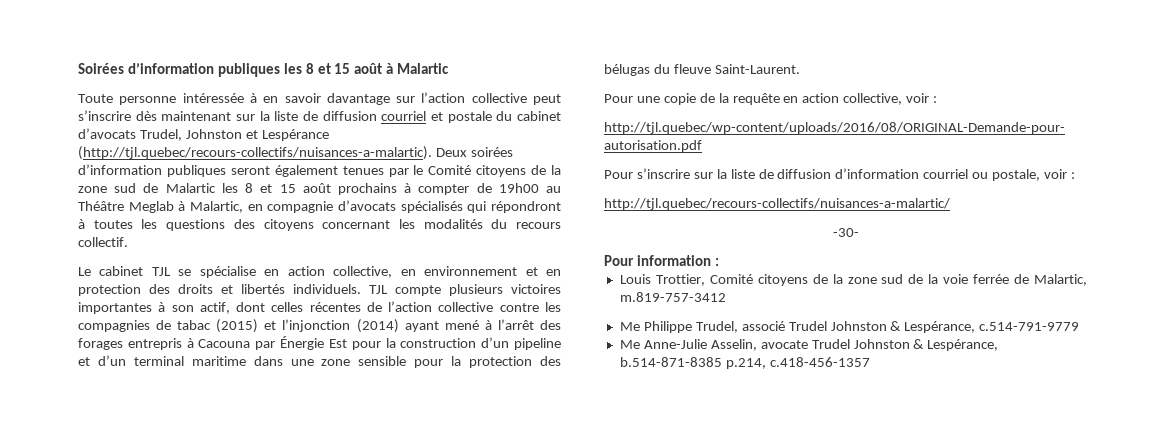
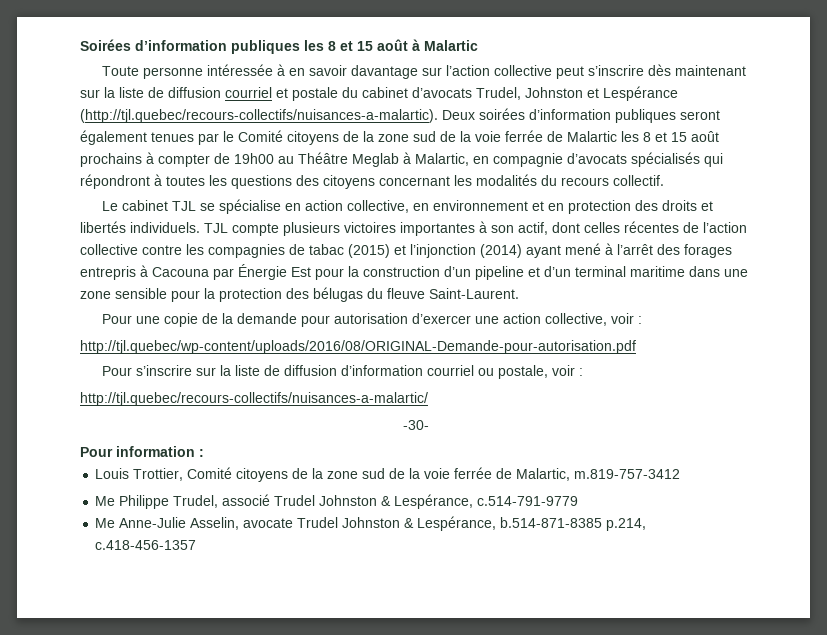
- Toute personne intéressée à en savoir davantage sur l’action collective peut s’inscrire dès maintenant sur la liste de diffusion courriel et postale du cabinet d’avocats Trudel, Johnston et Lespérance (http://tjl.quebec/recours-collectifs/nuisances-a-malartic). Deux soirées d’information publiques seront également tenues par le Comité citoyens de la zone sud de Malartic les 8 et 15 août prochains à compter de 19h00 au Théâtre Meglab à Malartic, en compagnie d’avocats spécialisés qui répondront à toutes les questions des citoyens concernant les modalités du recours collectif.
+ Toute personne intéressée à en savoir davantage sur l’action collective peut s’inscrire dès maintenant sur la liste de diffusion courriel et postale du cabinet d’avocats Trudel, Johnston et Lespérance (http://tjl.quebec/recours-collectifs/nuisances-a-malartic). Deux soirées d’information publiques seront également tenues par le Comité citoyens de la zone sud de la voie ferrée de Malartic les 8 et 15 août prochains à compter de 19h00 au Théâtre Meglab à Malartic, en compagnie d’avocats spécialisés qui répondront à toutes les questions des citoyens concernant les modalités du recours collectif.
- Pour une copie de la requête en action collective, voir :
+ Pour une copie de la demande pour autorisation d’exercer une action collective, voir :

